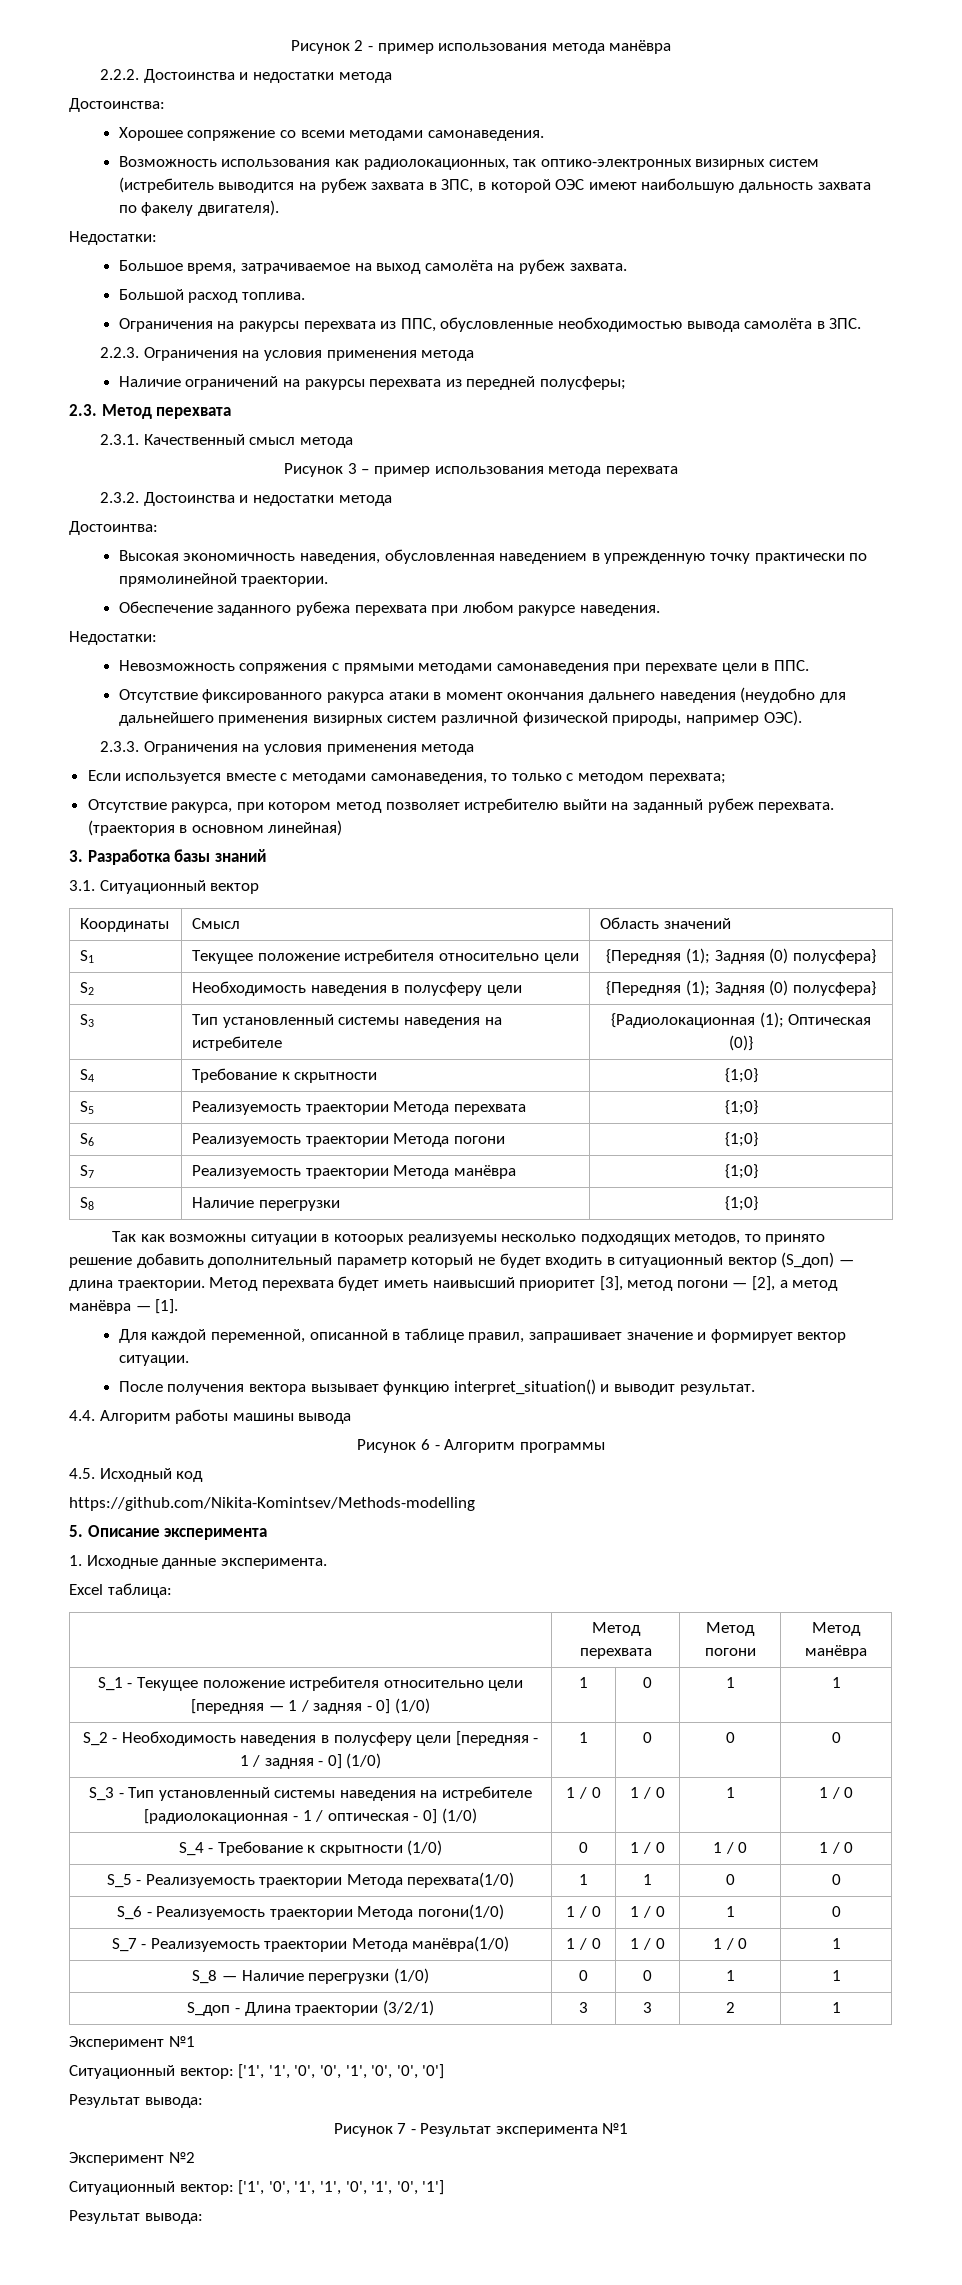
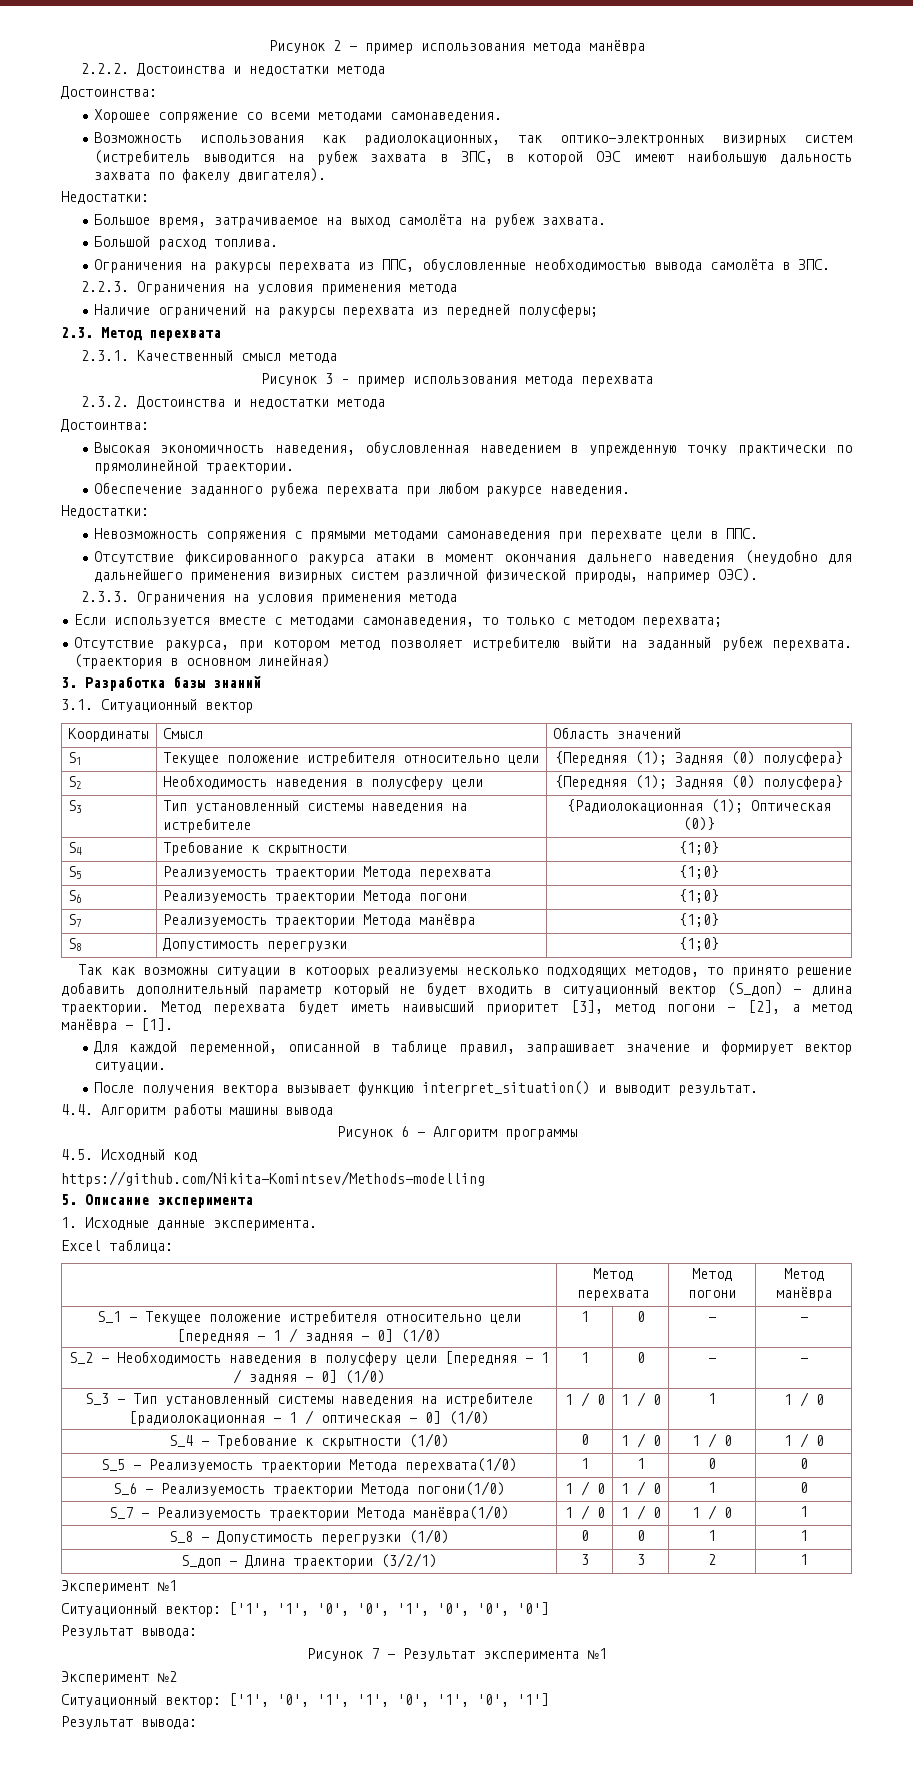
- S8 | Наличие перегрузки | {1;0}
+ S8 | Допустимость перегрузки | {1;0}
- S_1 - Текущее положение истребителя относительно цели [передняя — 1 / задняя - 0] (1/0) | 1 | 0 | 1 | 1
+ S_1 - Текущее положение истребителя относительно цели [передняя — 1 / задняя - 0] (1/0) | 1 | 0 | - | -
- S_2 - Необходимость наведения в полусферу цели [передняя - 1 / задняя - 0] (1/0) | 1 | 0 | 0 | 0
+ S_2 - Необходимость наведения в полусферу цели [передняя - 1 / задняя - 0] (1/0) | 1 | 0 | - | -
- S_8 — Наличие перегрузки (1/0) | 0 | 0 | 1 | 1
+ S_8 — Допустимость перегрузки (1/0) | 0 | 0 | 1 | 1

